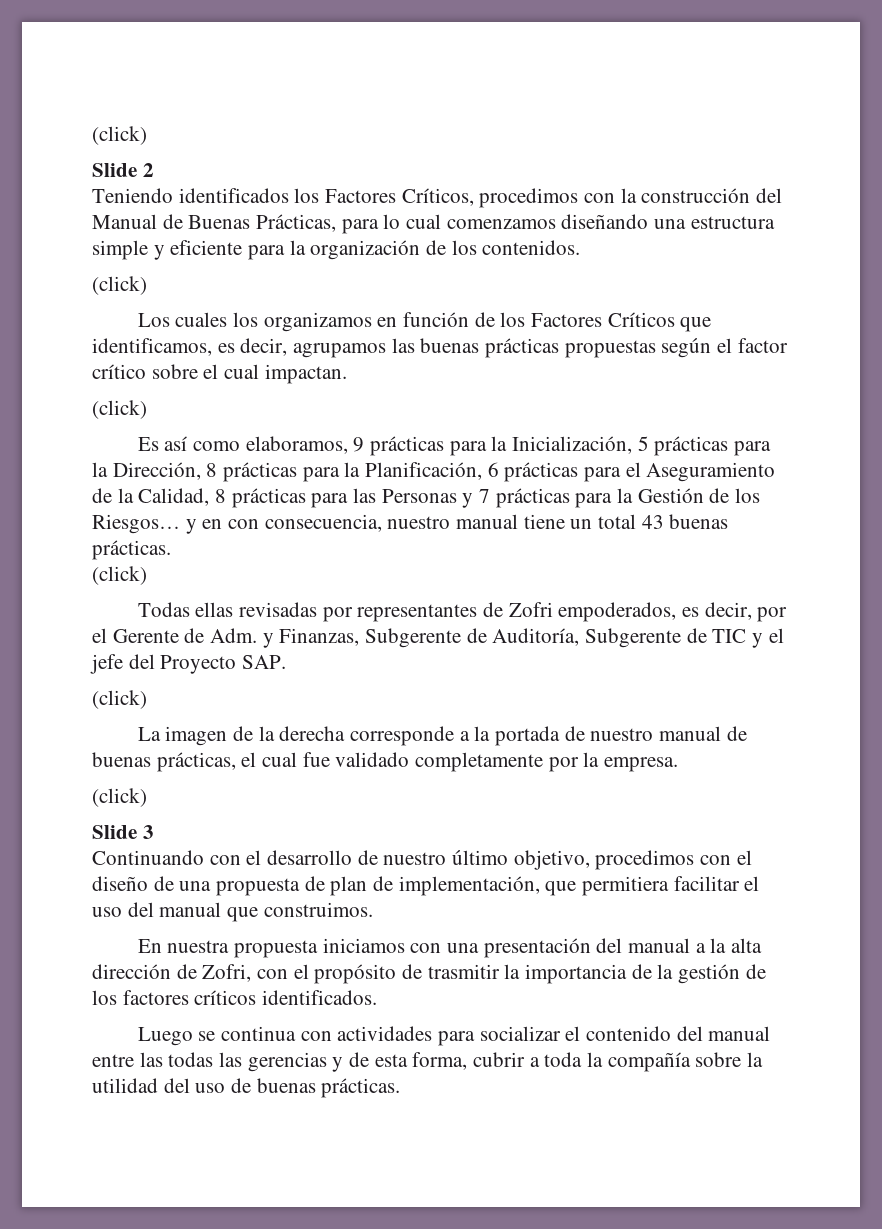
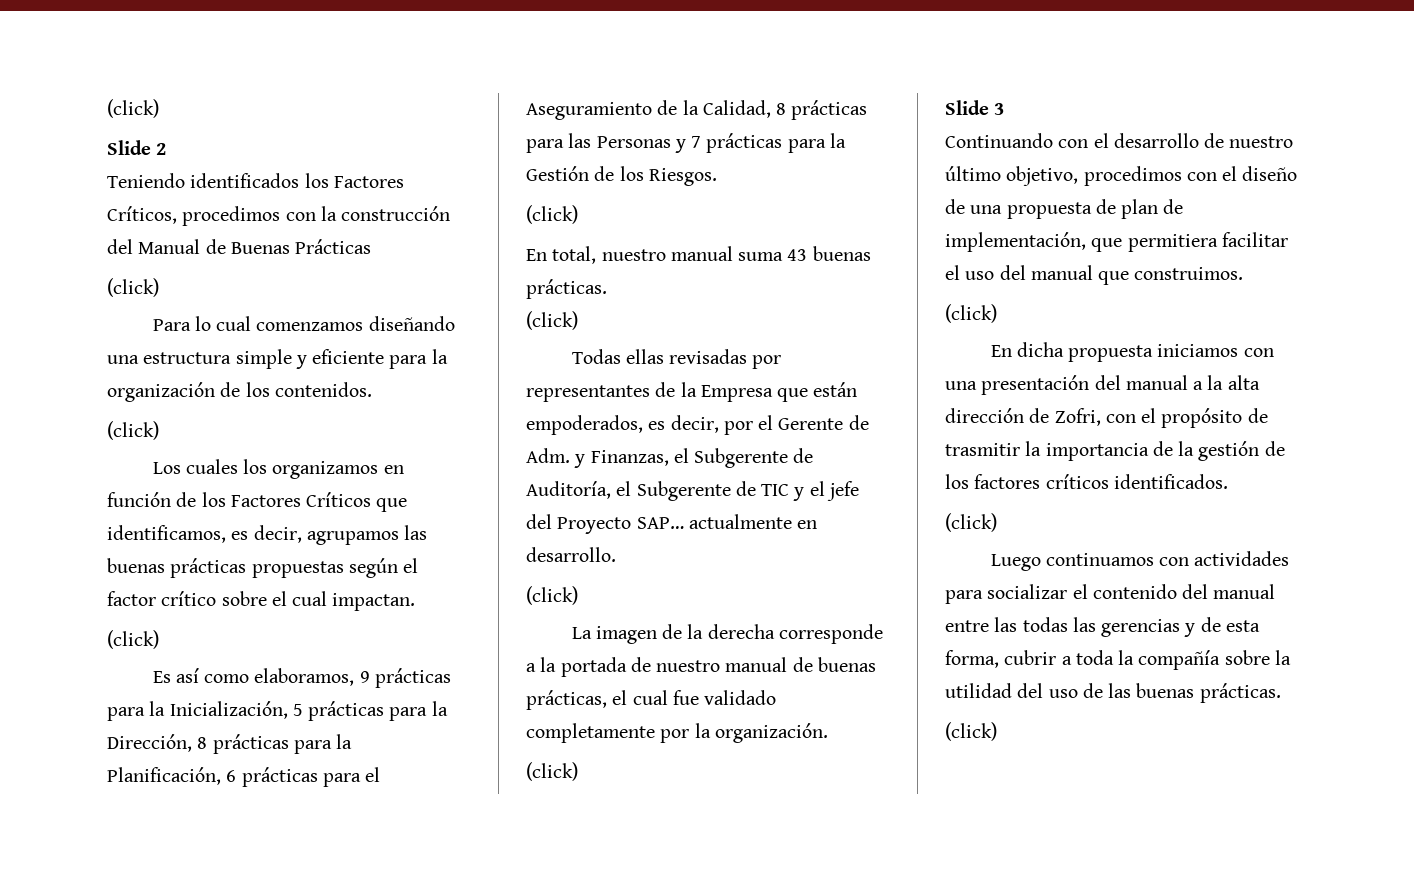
- Teniendo identificados los Factores Críticos, procedimos con la construcción del Manual de Buenas Prácticas, para lo cual comenzamos diseñando una estructura simple y eficiente para la organización de los contenidos.
+ Teniendo identificados los Factores Críticos, procedimos con la construcción del Manual de Buenas Prácticas
+ (click)
+ Para lo cual comenzamos diseñando una estructura simple y eficiente para la organización de los contenidos.
- Es así como elaboramos, 9 prácticas para la Inicialización, 5 prácticas para la Dirección, 8 prácticas para la Planificación, 6 prácticas para el Aseguramiento de la Calidad, 8 prácticas para las Personas y 7 prácticas para la Gestión de los Riesgos… y en con consecuencia, nuestro manual tiene un total 43 buenas prácticas.
+ Es así como elaboramos, 9 prácticas para la Inicialización, 5 prácticas para la Dirección, 8 prácticas para la Planificación, 6 prácticas para el Aseguramiento de la Calidad, 8 prácticas para las Personas y 7 prácticas para la Gestión de los Riesgos.
+ (click)
+ En total, nuestro manual suma 43 buenas prácticas.
- Todas ellas revisadas por representantes de Zofri empoderados, es decir, por el Gerente de Adm. y Finanzas, Subgerente de Auditoría, Subgerente de TIC y el jefe del Proyecto SAP.
+ Todas ellas revisadas por representantes de la Empresa que están empoderados, es decir, por el Gerente de Adm. y Finanzas, el Subgerente de Auditoría, el Subgerente de TIC y el jefe del Proyecto SAP… actualmente en desarrollo.
- La imagen de la derecha corresponde a la portada de nuestro manual de buenas prácticas, el cual fue validado completamente por la empresa.
+ La imagen de la derecha corresponde a la portada de nuestro manual de buenas prácticas, el cual fue validado completamente por la organización.
  Continuando con el desarrollo de nuestro último objetivo, procedimos con el diseño de una propuesta de plan de implementación, que permitiera facilitar el uso del manual que construimos.
- En nuestra propuesta iniciamos con una presentación del manual a la alta dirección de Zofri, con el propósito de trasmitir la importancia de la gestión de los factores críticos identificados.
+ (click)
+ En dicha propuesta iniciamos con una presentación del manual a la alta dirección de Zofri, con el propósito de trasmitir la importancia de la gestión de los factores críticos identificados.
+ (click)
- Luego se continua con actividades para socializar el contenido del manual entre las todas las gerencias y de esta forma, cubrir a toda la compañía sobre la utilidad del uso de buenas prácticas.
+ Luego continuamos con actividades para socializar el contenido del manual entre las todas las gerencias y de esta forma, cubrir a toda la compañía sobre la utilidad del uso de las buenas prácticas.
+ (click)

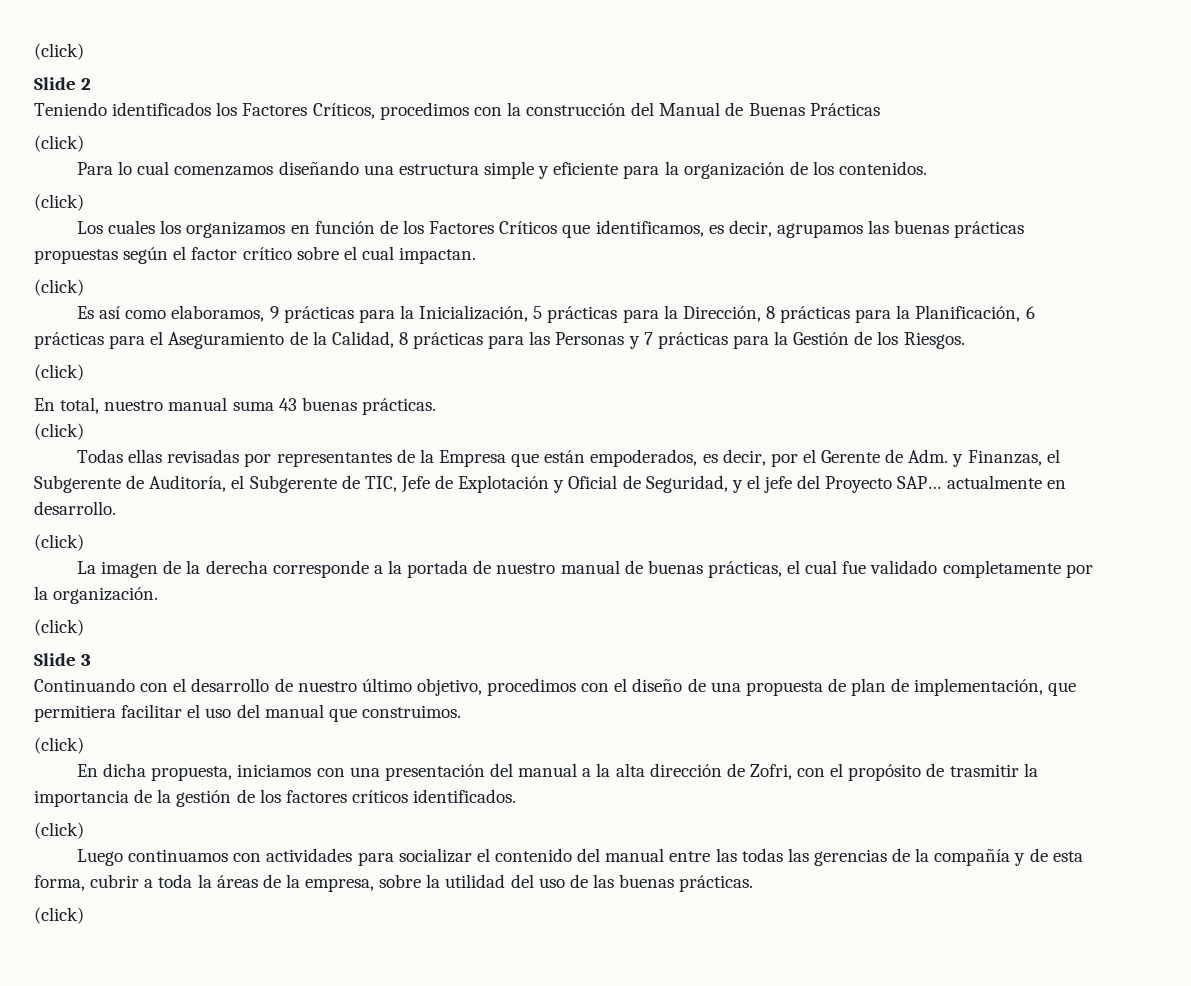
- Todas ellas revisadas por representantes de la Empresa que están empoderados, es decir, por el Gerente de Adm. y Finanzas, el Subgerente de Auditoría, el Subgerente de TIC y el jefe del Proyecto SAP… actualmente en desarrollo.
+ Todas ellas revisadas por representantes de la Empresa que están empoderados, es decir, por el Gerente de Adm. y Finanzas, el Subgerente de Auditoría, el Subgerente de TIC, Jefe de Explotación y Oficial de Seguridad, y el jefe del Proyecto SAP… actualmente en desarrollo.
- En dicha propuesta iniciamos con una presentación del manual a la alta dirección de Zofri, con el propósito de trasmitir la importancia de la gestión de los factores críticos identificados.
+ En dicha propuesta, iniciamos con una presentación del manual a la alta dirección de Zofri, con el propósito de trasmitir la importancia de la gestión de los factores críticos identificados.
- Luego continuamos con actividades para socializar el contenido del manual entre las todas las gerencias y de esta forma, cubrir a toda la compañía sobre la utilidad del uso de las buenas prácticas.
+ Luego continuamos con actividades para socializar el contenido del manual entre las todas las gerencias de la compañía y de esta forma, cubrir a toda la áreas de la empresa, sobre la utilidad del uso de las buenas prácticas.

